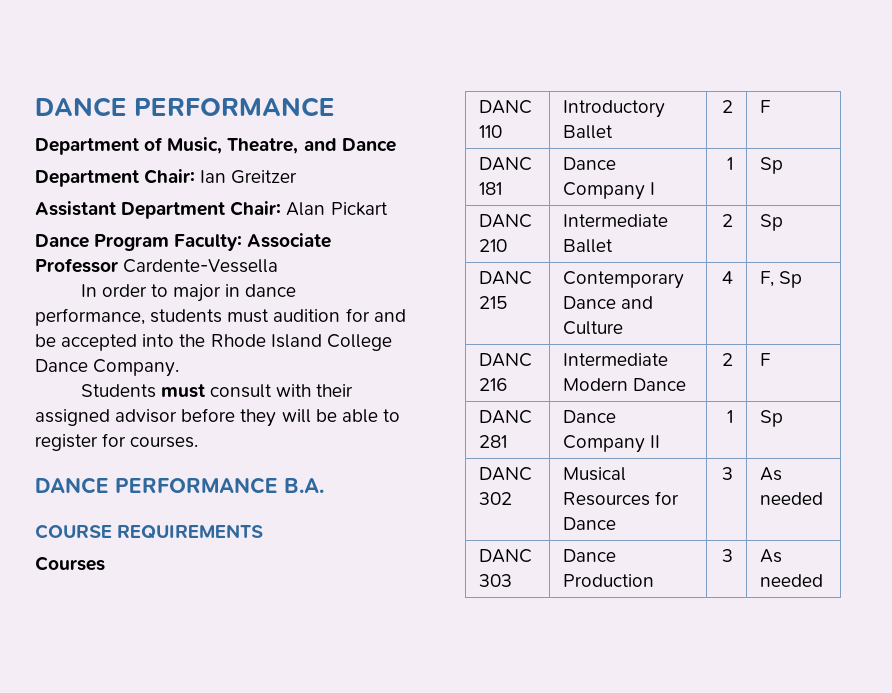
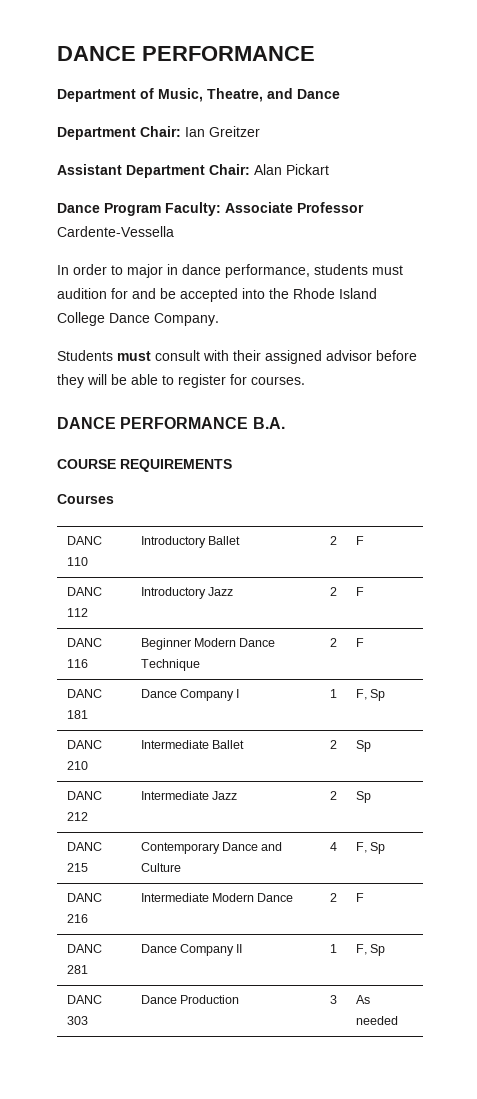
+ DANC 112 | Introductory Jazz | 2 | F
+ DANC 116 | Beginner Modern Dance Technique | 2 | F
- DANC 181 | Dance Company I | 1 | Sp
+ DANC 181 | Dance Company I | 1 | F, Sp
+ DANC 212 | Intermediate Jazz | 2 | Sp
- DANC 281 | Dance Company II | 1 | Sp
- DANC 302 | Musical Resources for Dance | 3 | As needed
+ DANC 281 | Dance Company II | 1 | F, Sp

